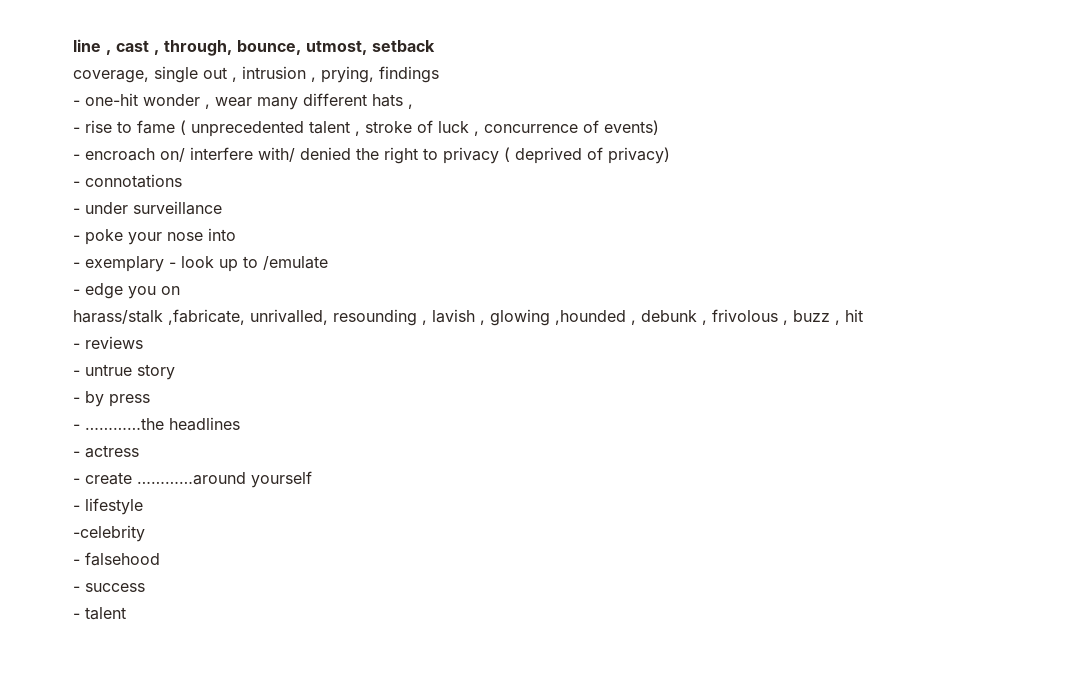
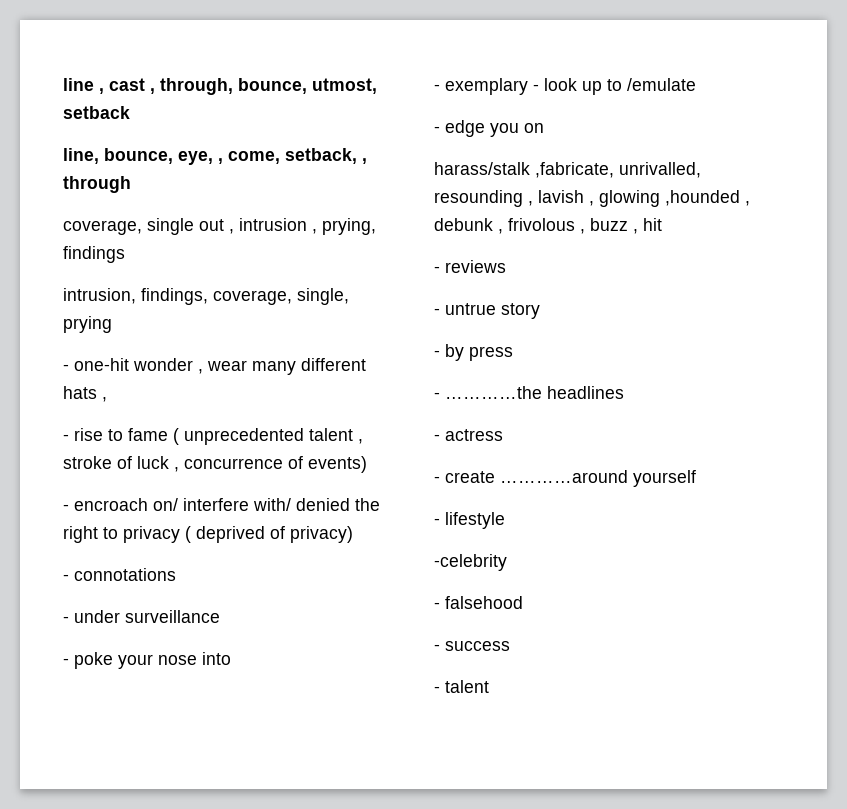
+ line, bounce, eye, , come, setback, , through
+ intrusion, findings, coverage, single, prying

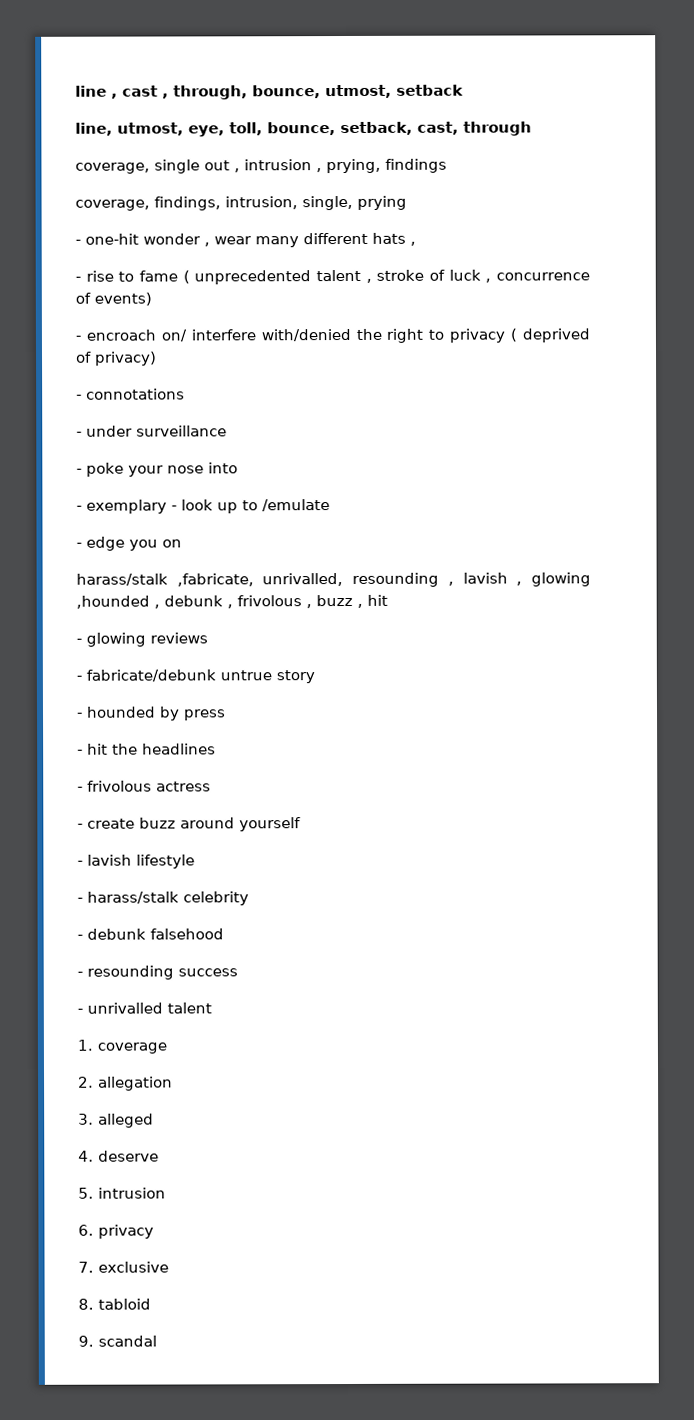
- line, bounce, eye, , come, setback, , through
+ line, utmost, eye, toll, bounce, setback, cast, through
- intrusion, findings, coverage, single, prying
+ coverage, findings, intrusion, single, prying
- - encroach on/ interfere with/ denied the right to privacy ( deprived of privacy)
+ - encroach on/ interfere with/denied the right to privacy ( deprived of privacy)
- - reviews
+ - glowing reviews
- - untrue story
+ - fabricate/debunk untrue story
- - by press
+ - hounded by press
- - …………the headlines
+ - hit the headlines
- - actress
+ - frivolous actress
- - create …………around yourself
+ - create buzz around yourself
- - lifestyle
+ - lavish lifestyle
- -celebrity
- - falsehood
+ - harass/stalk celebrity
+ - debunk falsehood
- - success
+ - resounding success
- - talent
+ - unrivalled talent
+ 1. coverage
+ 2. allegation
+ 3. alleged
+ 4. deserve
+ 5. intrusion
+ 6. privacy
+ 7. exclusive
+ 8. tabloid
+ 9. scandal

